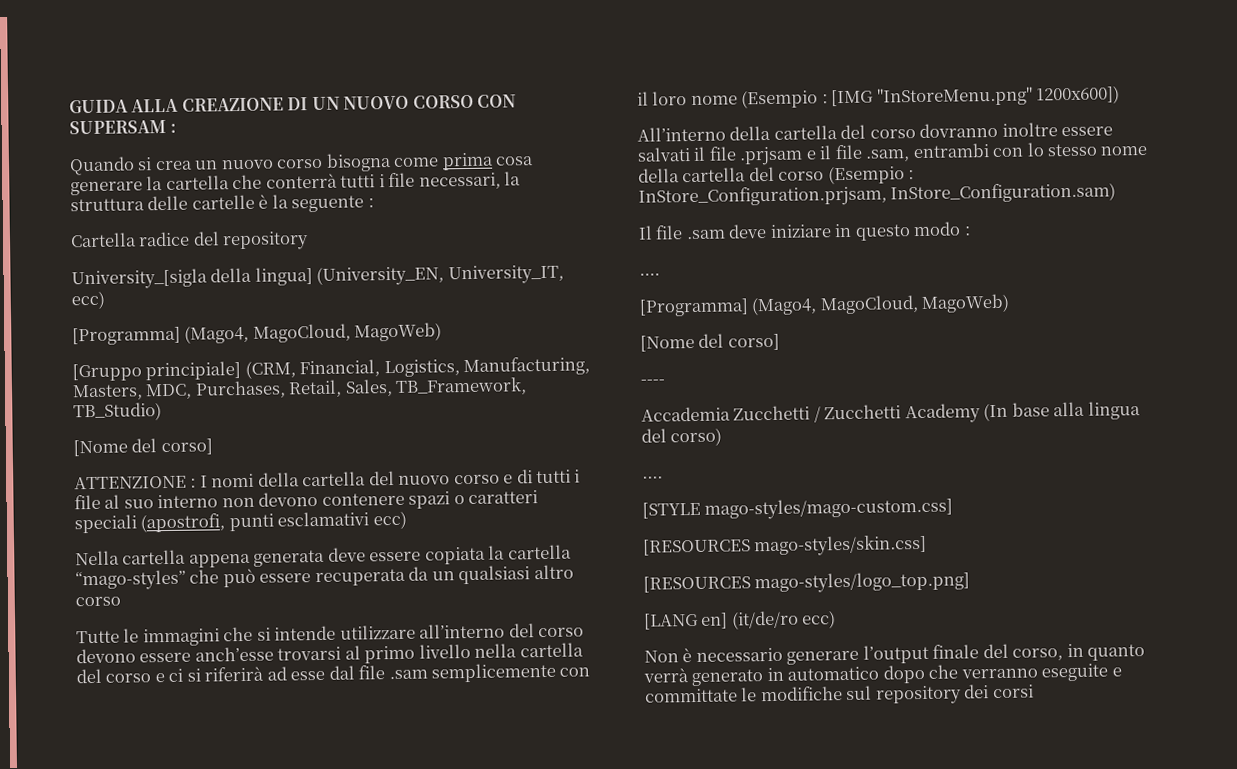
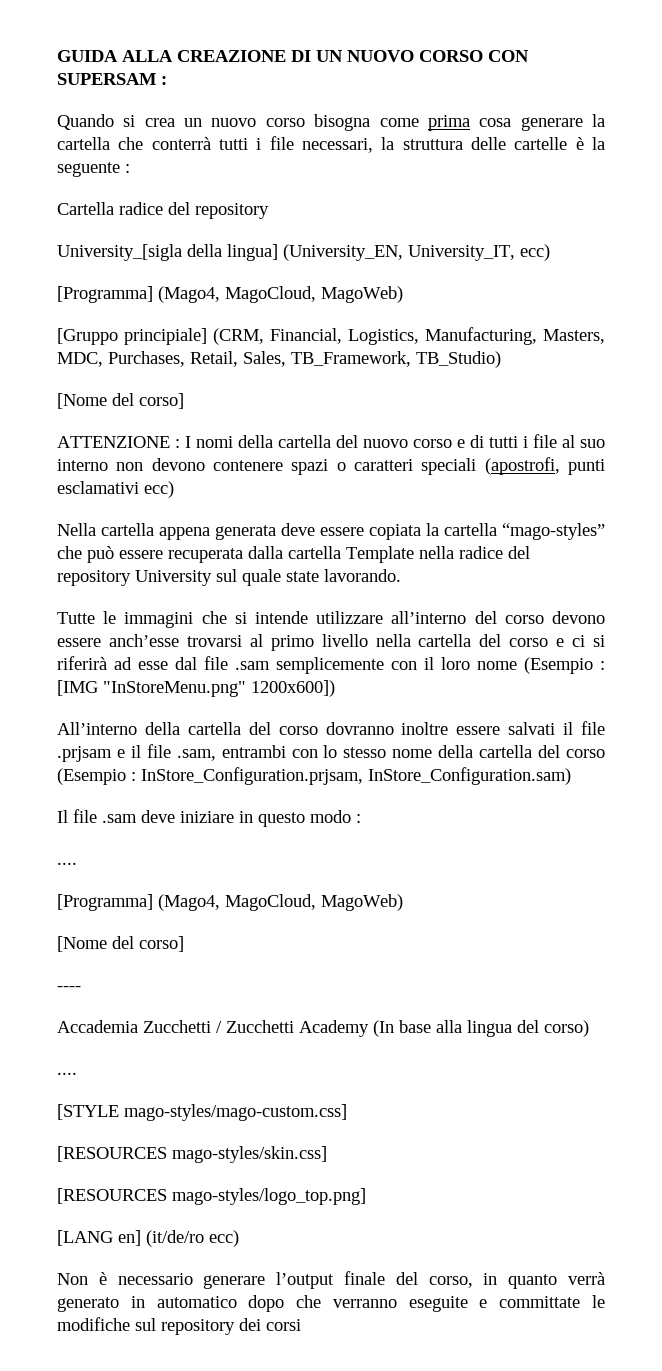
- Nella cartella appena generata deve essere copiata la cartella “mago-styles” che può essere recuperata da un qualsiasi altro corso
+ Nella cartella appena generata deve essere copiata la cartella “mago-styles” che può essere recuperata dalla cartella Template nella radice del repository University sul quale state lavorando.

